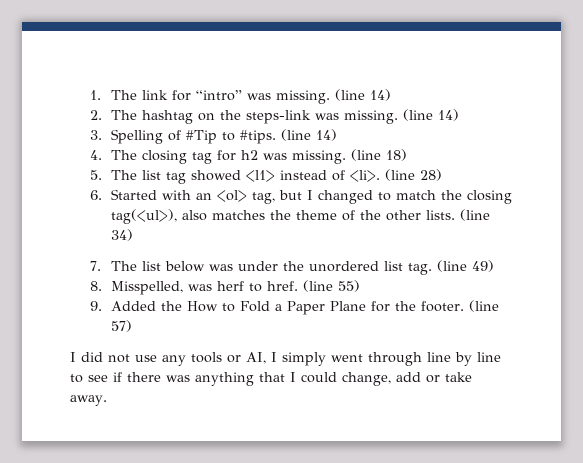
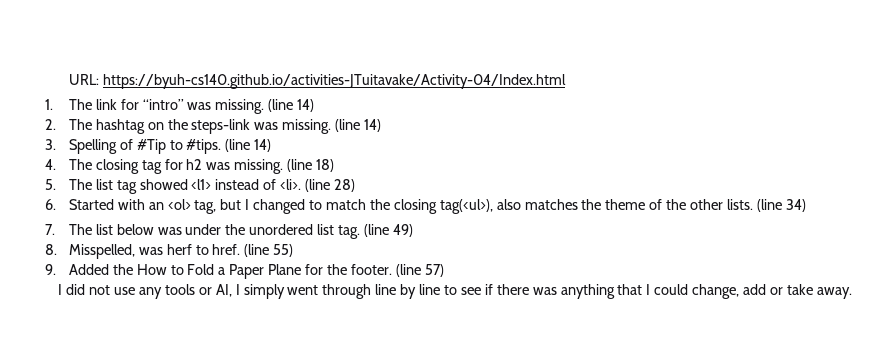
+ URL: https://byuh-cs140.github.io/activities-JTuitavake/Activity-04/Index.html

